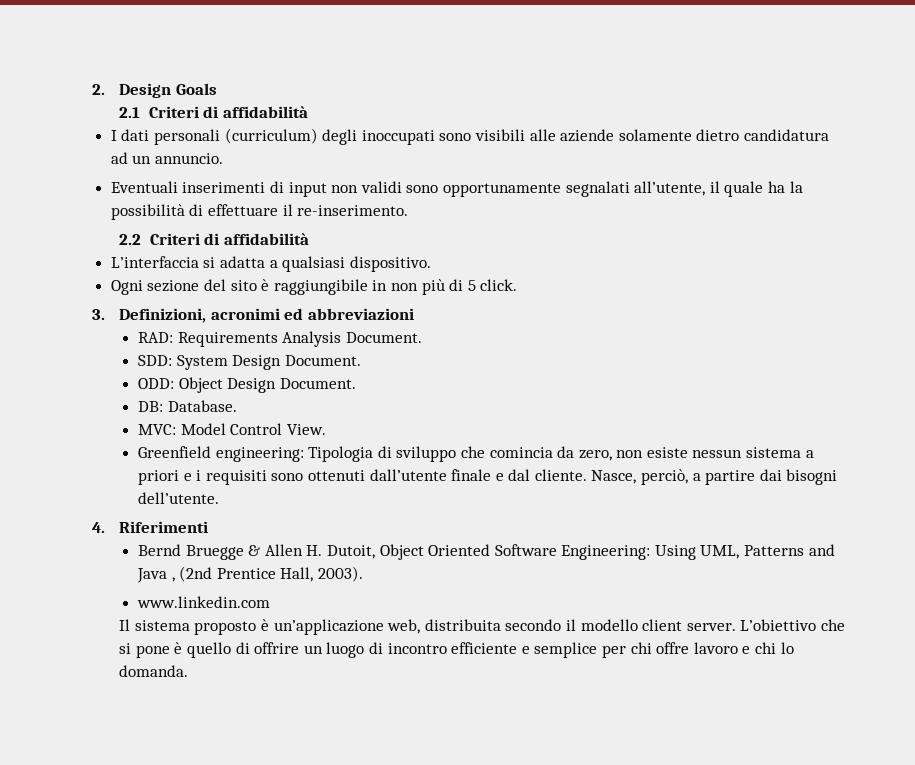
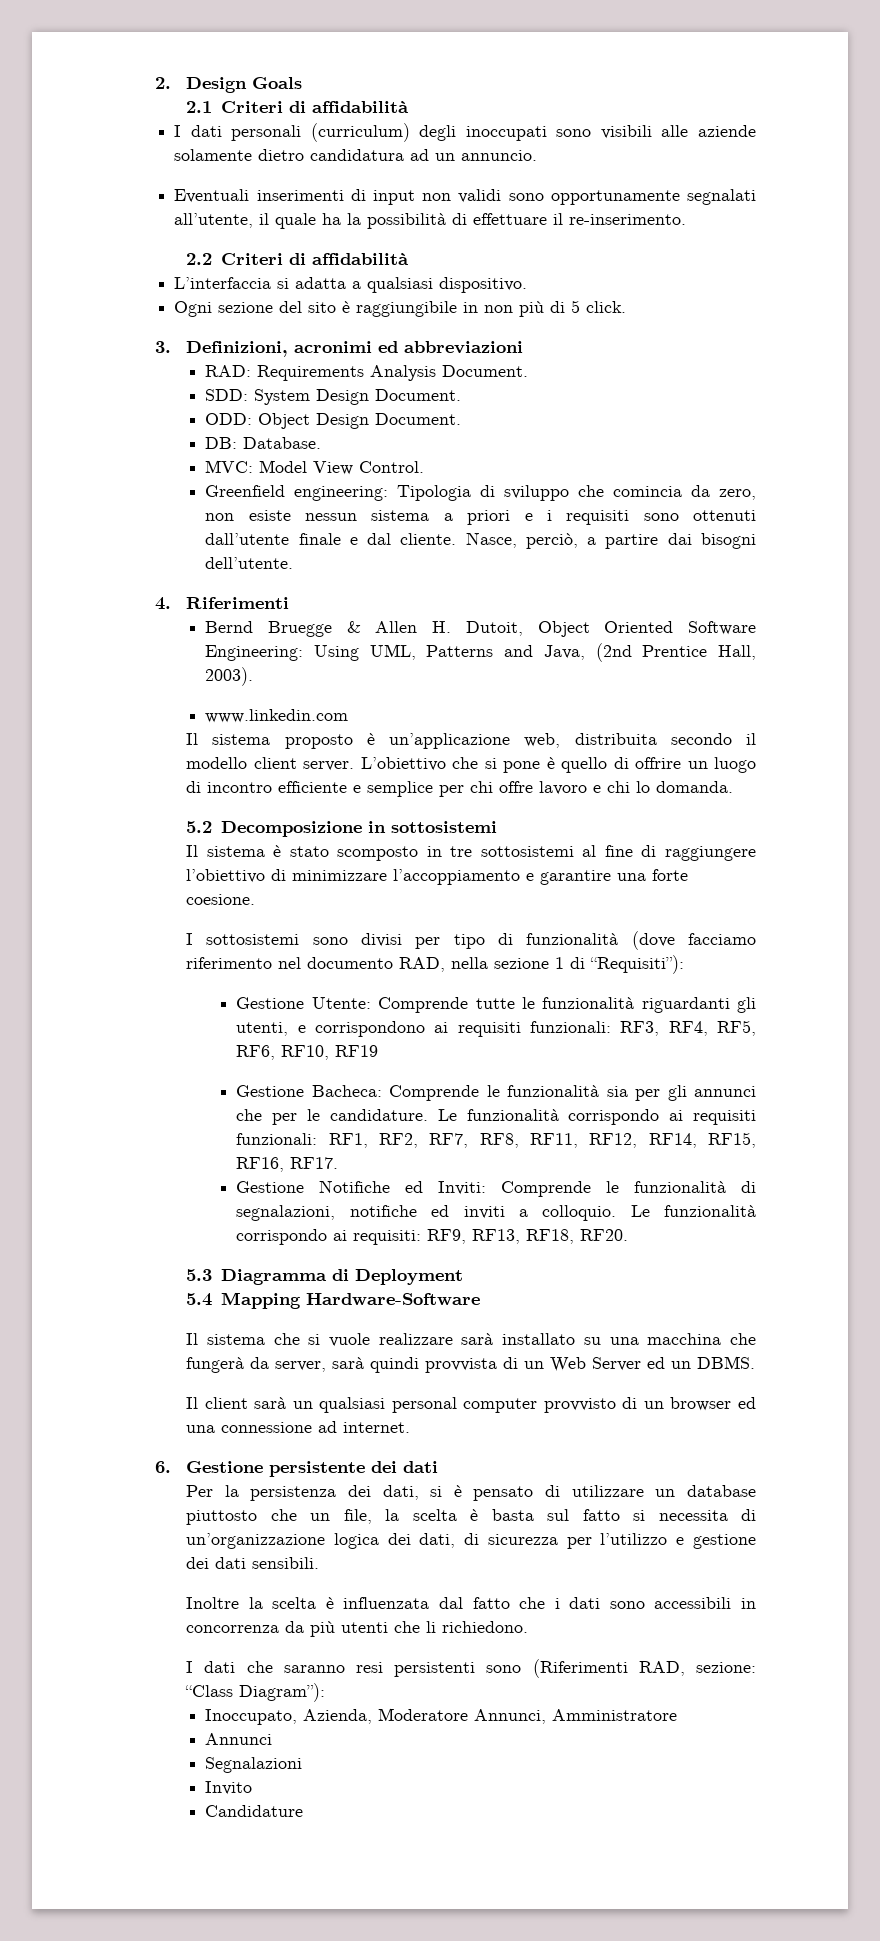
- MVC: Model Control View.
+ MVC: Model View Control.
- Bernd Bruegge & Allen H. Dutoit, Object Oriented Software Engineering: Using UML, Patterns and Java , (2nd Prentice Hall, 2003).
+ Bernd Bruegge & Allen H. Dutoit, Object Oriented Software Engineering: Using UML, Patterns and Java, (2nd Prentice Hall, 2003).
+ 5.2 Decomposizione in sottosistemi
+ Il sistema è stato scomposto in tre sottosistemi al fine di raggiungere l’obiettivo di minimizzare l’accoppiamento e garantire una forte coesione.
+ I sottosistemi sono divisi per tipo di funzionalità (dove facciamo riferimento nel documento RAD, nella sezione 1 di “Requisiti”):
+ Gestione Utente: Comprende tutte le funzionalità riguardanti gli utenti, e corrispondono ai requisiti funzionali: RF3, RF4, RF5, RF6, RF10, RF19
+ Gestione Bacheca: Comprende le funzionalità sia per gli annunci che per le candidature. Le funzionalità corrispondo ai requisiti funzionali: RF1, RF2, RF7, RF8, RF11, RF12, RF14, RF15, RF16, RF17.
+ Gestione Notifiche ed Inviti: Comprende le funzionalità di segnalazioni, notifiche ed inviti a colloquio. Le funzionalità corrispondo ai requisiti: RF9, RF13, RF18, RF20.
+ 5.3 Diagramma di Deployment
+ 5.4 Mapping Hardware-Software
+ Il sistema che si vuole realizzare sarà installato su una macchina che fungerà da server, sarà quindi provvista di un Web Server ed un DBMS.
+ Il client sarà un qualsiasi personal computer provvisto di un browser ed una connessione ad internet.
+ 6. Gestione persistente dei dati
+ Per la persistenza dei dati, si è pensato di utilizzare un database piuttosto che un file, la scelta è basta sul fatto si necessita di un’organizzazione logica dei dati, di sicurezza per l’utilizzo e gestione dei dati sensibili.
+ Inoltre la scelta è influenzata dal fatto che i dati sono accessibili in concorrenza da più utenti che li richiedono.
+ I dati che saranno resi persistenti sono (Riferimenti RAD, sezione: “Class Diagram”):
+ Inoccupato, Azienda, Moderatore Annunci, Amministratore
+ Annunci
+ Segnalazioni
+ Invito
+ Candidature

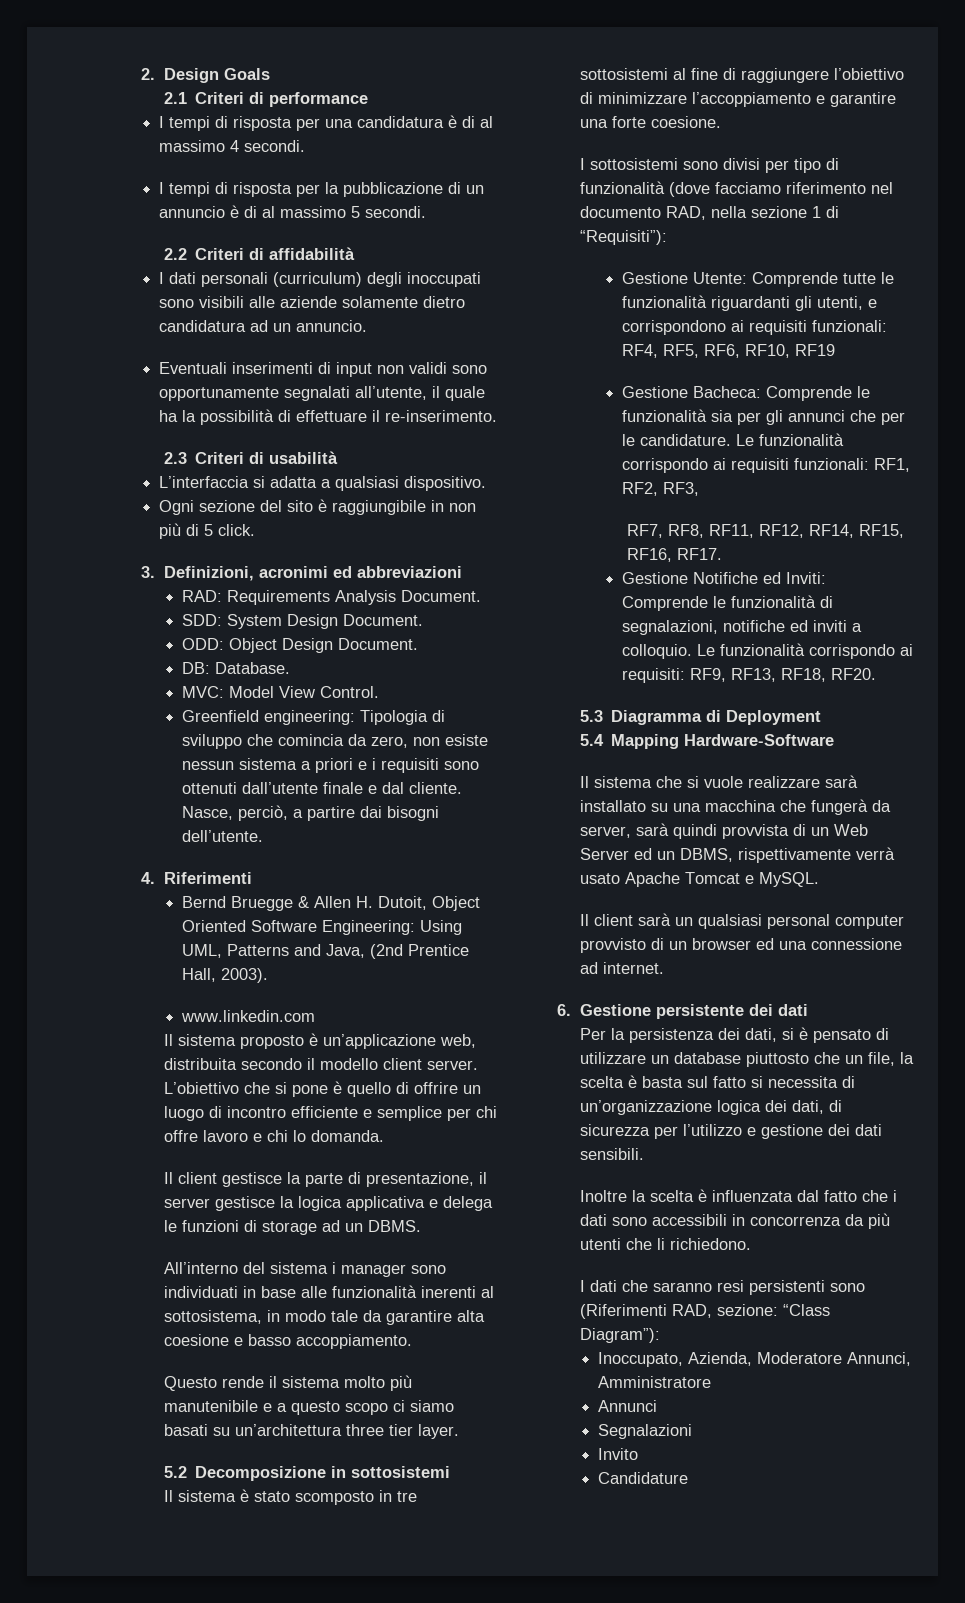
- 2.1 Criteri di affidabilità
+ 2.1 Criteri di performance
+ I tempi di risposta per una candidatura è di al massimo 4 secondi.
+ I tempi di risposta per la pubblicazione di un annuncio è di al massimo 5 secondi.
+ 2.2 Criteri di affidabilità
- 2.2 Criteri di affidabilità
+ 2.3 Criteri di usabilità
+ Il client gestisce la parte di presentazione, il server gestisce la logica applicativa e delega le funzioni di storage ad un DBMS.
+ All’interno del sistema i manager sono individuati in base alle funzionalità inerenti al sottosistema, in modo tale da garantire alta coesione e basso accoppiamento.
+ Questo rende il sistema molto più manutenibile e a questo scopo ci siamo basati su un’architettura three tier layer.
- Gestione Utente: Comprende tutte le funzionalità riguardanti gli utenti, e corrispondono ai requisiti funzionali: RF3, RF4, RF5, RF6, RF10, RF19
+ Gestione Utente: Comprende tutte le funzionalità riguardanti gli utenti, e corrispondono ai requisiti funzionali: RF4, RF5, RF6, RF10, RF19
- Le funzionalità corrispondo ai requisiti funzionali: RF1, RF2, RF7, RF8, RF11, RF12, RF14, RF15, RF16, RF17.
+ Le funzionalità corrispondo ai requisiti funzionali: RF1, RF2, RF3,
+ RF7, RF8, RF11, RF12, RF14, RF15, RF16, RF17.
- Il sistema che si vuole realizzare sarà installato su una macchina che fungerà da server, sarà quindi provvista di un Web Server ed un DBMS.
+ Il sistema che si vuole realizzare sarà installato su una macchina che fungerà da server, sarà quindi provvista di un Web Server ed un DBMS, rispettivamente verrà usato Apache Tomcat e MySQL.

